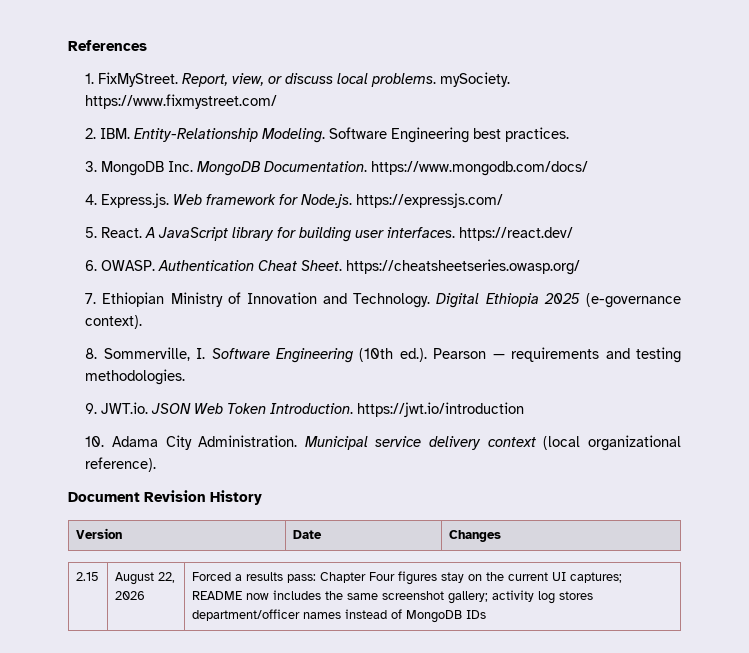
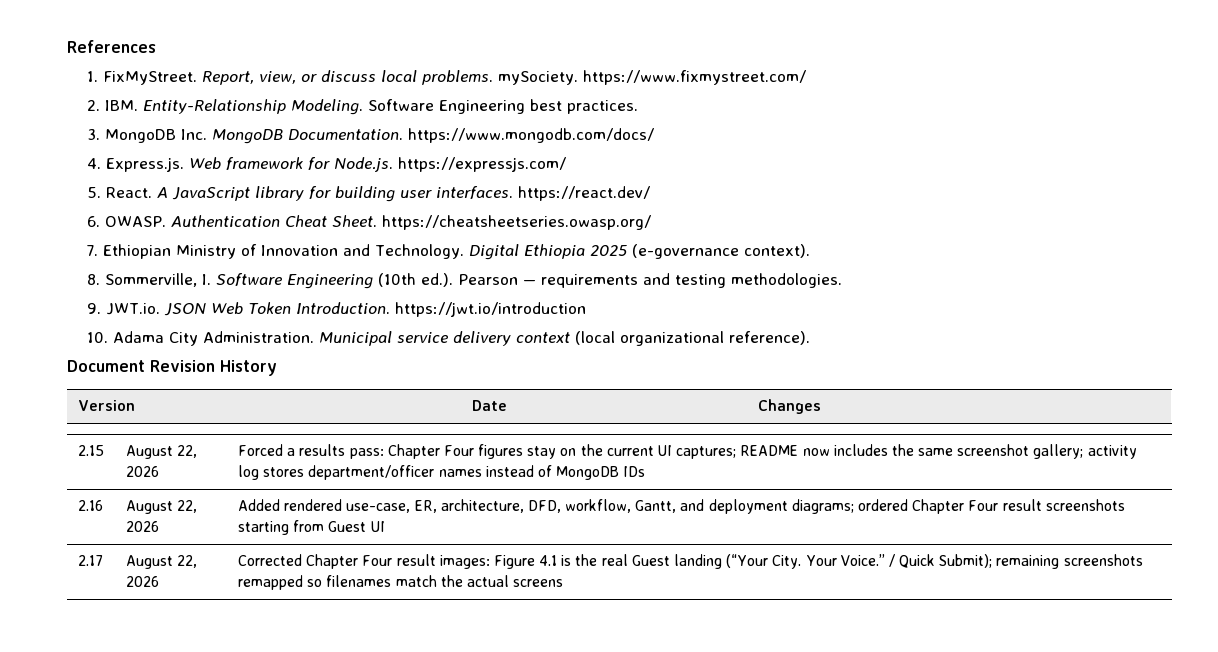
+ 2.16 | August 22, 2026 | Added rendered use-case, ER, architecture, DFD, workflow, Gantt, and deployment diagrams; ordered Chapter Four result screenshots starting from Guest UI
+ 2.17 | August 22, 2026 | Corrected Chapter Four result images: Figure 4.1 is the real Guest landing (“Your City. Your Voice.” / Quick Submit); remaining screenshots remapped so filenames match the actual screens

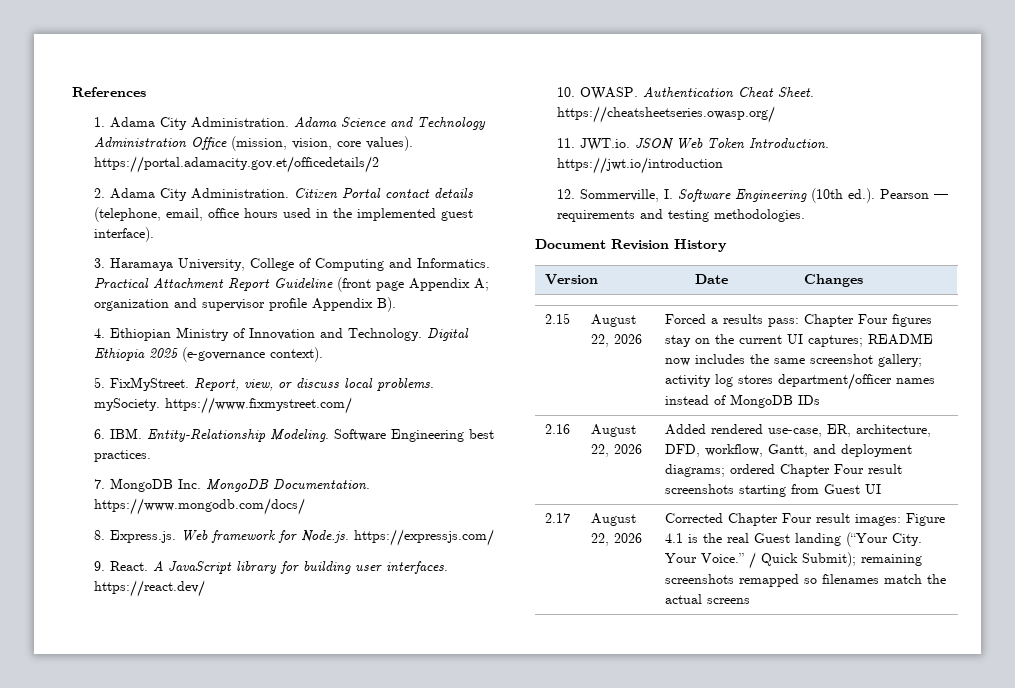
- 1. FixMyStreet. Report, view, or discuss local problems. mySociety. https://www.fixmystreet.com/
- 2. IBM. Entity-Relationship Modeling. Software Engineering best practices.
- 3. MongoDB Inc. MongoDB Documentation. https://www.mongodb.com/docs/
- 4. Express.js. Web framework for Node.js. https://expressjs.com/
- 5. React. A JavaScript library for building user interfaces. https://react.dev/
- 6. OWASP. Authentication Cheat Sheet. https://cheatsheetseries.owasp.org/
- 7. Ethiopian Ministry of Innovation and Technology.
+ 1. Adama City Administration. Adama Science and Technology Administration Office (mission, vision, core values). https://portal.adamacity.gov.et/officedetails/2
+ 2. Adama City Administration. Citizen Portal contact details (telephone, email, office hours used in the implemented guest interface).
+ 3. Haramaya University, College of Computing and Informatics. Practical Attachment Report Guideline (front page Appendix A; organization and supervisor profile Appendix B).
+ 4. Ethiopian Ministry of Innovation and Technology.
- 8. Sommerville, I. Software Engineering (10th ed.). Pearson — requirements and testing methodologies.
+ 5. FixMyStreet. Report, view, or discuss local problems. mySociety. https://www.fixmystreet.com/
+ 6. IBM. Entity-Relationship Modeling. Software Engineering best practices.
+ 7. MongoDB Inc. MongoDB Documentation. https://www.mongodb.com/docs/
+ 8. Express.js. Web framework for Node.js. https://expressjs.com/
+ 9. React. A JavaScript library for building user interfaces. https://react.dev/
+ 10. OWASP. Authentication Cheat Sheet. https://cheatsheetseries.owasp.org/
+ 11. JWT.io. JSON Web Token Introduction. https://jwt.io/introduction
+ 12. Sommerville, I. Software Engineering (10th ed.). Pearson — requirements and testing methodologies.
- 9. JWT.io. JSON Web Token Introduction. https://jwt.io/introduction
- 10. Adama City Administration. Municipal service delivery context (local organizational reference).

